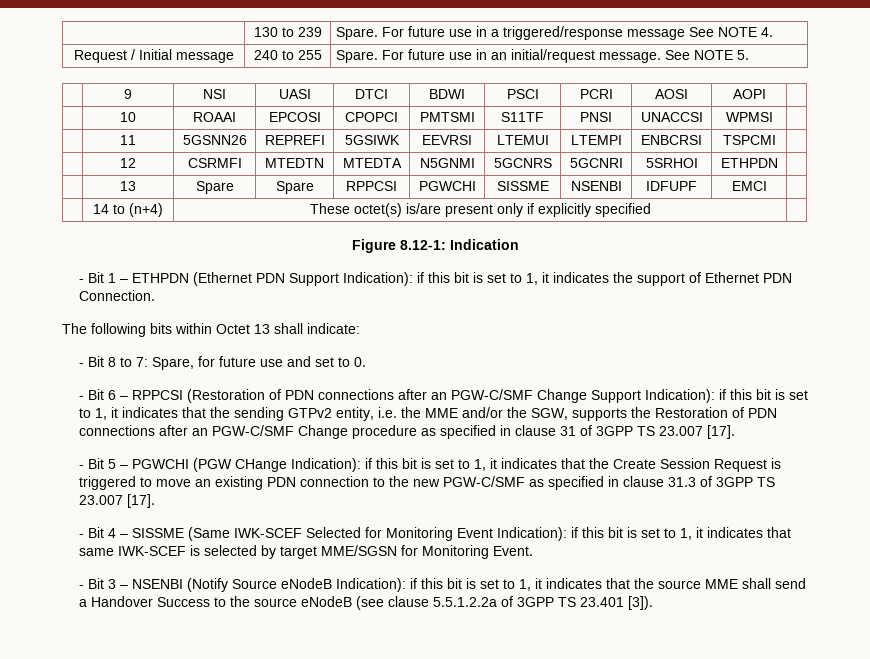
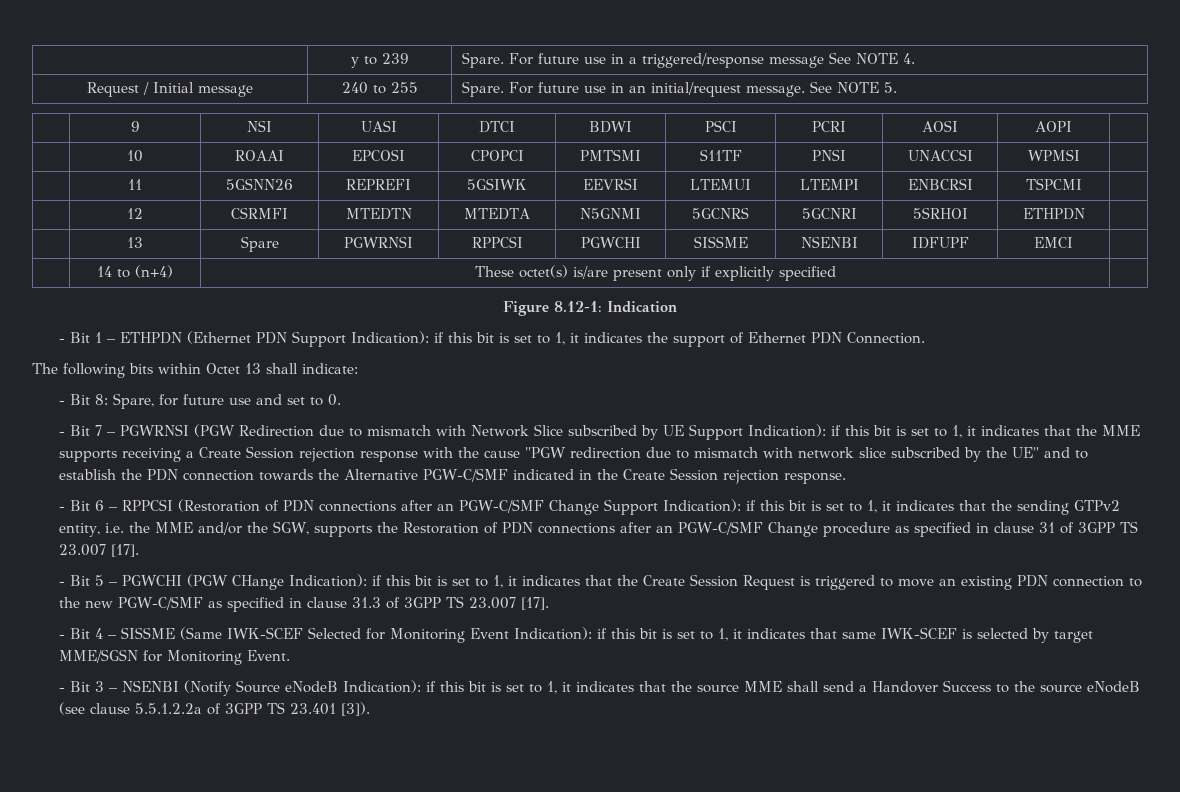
- | 130 to 239 | Spare. For future use in a triggered/response message See NOTE 4.
+ | y to 239 | Spare. For future use in a triggered/response message See NOTE 4.
- | 13 | Spare | Spare | RPPCSI | PGWCHI | SISSME | NSENBI | IDFUPF | EMCI |
+ | 13 | Spare | PGWRNSI | RPPCSI | PGWCHI | SISSME | NSENBI | IDFUPF | EMCI |
- - Bit 8 to 7: Spare, for future use and set to 0.
+ - Bit 8: Spare, for future use and set to 0.
+ - Bit 7 – PGWRNSI (PGW Redirection due to mismatch with Network Slice subscribed by UE Support Indication): if this bit is set to 1, it indicates that the MME supports receiving a Create Session rejection response with the cause "PGW redirection due to mismatch with network slice subscribed by the UE" and to establish the PDN connection towards the Alternative PGW-C/SMF indicated in the Create Session rejection response.

